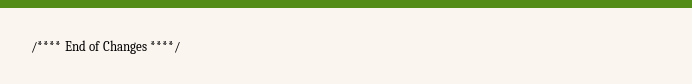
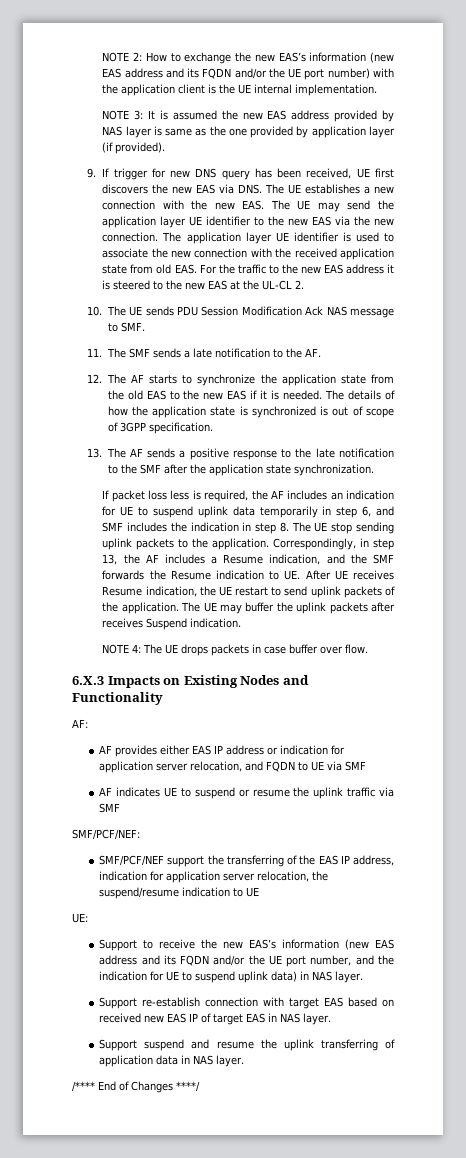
+ NOTE 2: How to exchange the new EAS’s information (new EAS address and its FQDN and/or the UE port number) with the application client is the UE internal implementation.
+ NOTE 3: It is assumed the new EAS address provided by NAS layer is same as the one provided by application layer (if provided).
+ 9. If trigger for new DNS query has been received, UE first discovers the new EAS via DNS. The UE establishes a new connection with the new EAS. The UE may send the application layer UE identifier to the new EAS via the new connection. The application layer UE identifier is used to associate the new connection with the received application state from old EAS. For the traffic to the new EAS address it is steered to the new EAS at the UL-CL 2.
+ 10. The UE sends PDU Session Modification Ack NAS message to SMF.
+ 11. The SMF sends a late notification to the AF.
+ 12. The AF starts to synchronize the application state from the old EAS to the new EAS if it is needed. The details of how the application state is synchronized is out of scope of 3GPP specification.
+ 13. The AF sends a positive response to the late notification to the SMF after the application state synchronization.
+ If packet loss less is required, the AF includes an indication for UE to suspend uplink data temporarily in step 6, and SMF includes the indication in step 8. The UE stop sending uplink packets to the application. Correspondingly, in step 13, the AF includes a Resume indication, and the SMF forwards the Resume indication to UE. After UE receives Resume indication, the UE restart to send uplink packets of the application. The UE may buffer the uplink packets after receives Suspend indication.
+ NOTE 4: The UE drops packets in case buffer over flow.
+ 6.X.3 Impacts on Existing Nodes and Functionality
+ AF:
+ AF provides either EAS IP address or indication for application server relocation, and FQDN to UE via SMF
+ AF indicates UE to suspend or resume the uplink traffic via SMF
+ SMF/PCF/NEF:
+ SMF/PCF/NEF support the transferring of the EAS IP address, indication for application server relocation, the suspend/resume indication to UE
+ UE:
+ Support to receive the new EAS’s information (new EAS address and its FQDN and/or the UE port number, and the indication for UE to suspend uplink data) in NAS layer.
+ Support re-establish connection with target EAS based on received new EAS IP of target EAS in NAS layer.
+ Support suspend and resume the uplink transferring of application data in NAS layer.

